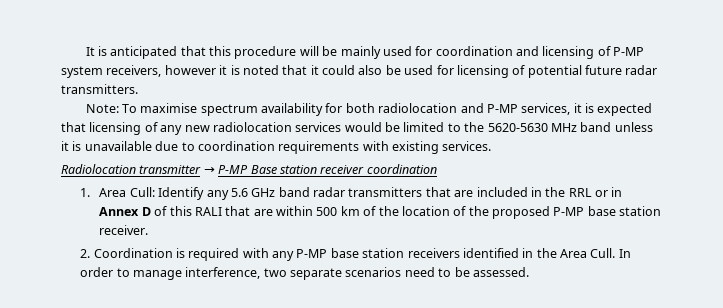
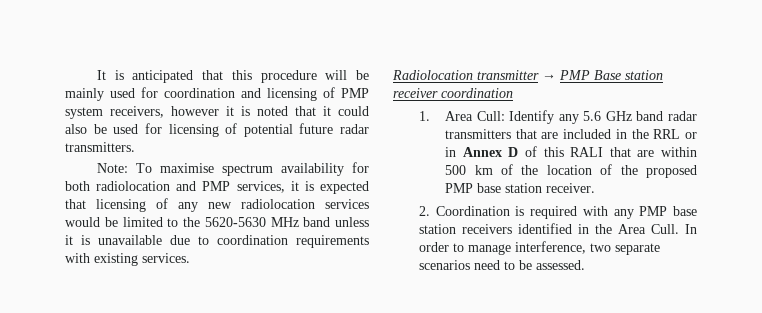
- It is anticipated that this procedure will be mainly used for coordination and licensing of P-MP system receivers, however it is noted that it could also be used for licensing of potential future radar transmitters.
+ It is anticipated that this procedure will be mainly used for coordination and licensing of PMP system receivers, however it is noted that it could also be used for licensing of potential future radar transmitters.
- Note: To maximise spectrum availability for both radiolocation and P-MP services, it is expected that licensing of any new radiolocation services would be limited to the 5620-5630 MHz band unless it is unavailable due to coordination requirements with existing services.
+ Note: To maximise spectrum availability for both radiolocation and PMP services, it is expected that licensing of any new radiolocation services would be limited to the 5620-5630 MHz band unless it is unavailable due to coordination requirements with existing services.
- Radiolocation transmitter → P-MP Base station receiver coordination
+ Radiolocation transmitter → PMP Base station receiver coordination
- 1. Area Cull: Identify any 5.6 GHz band radar transmitters that are included in the RRL or in Annex D of this RALI that are within 500 km of the location of the proposed P-MP base station receiver.
+ 1. Area Cull: Identify any 5.6 GHz band radar transmitters that are included in the RRL or in Annex D of this RALI that are within 500 km of the location of the proposed PMP base station receiver.
- 2. Coordination is required with any P-MP base station receivers identified in the Area Cull.
+ 2. Coordination is required with any PMP base station receivers identified in the Area Cull.

